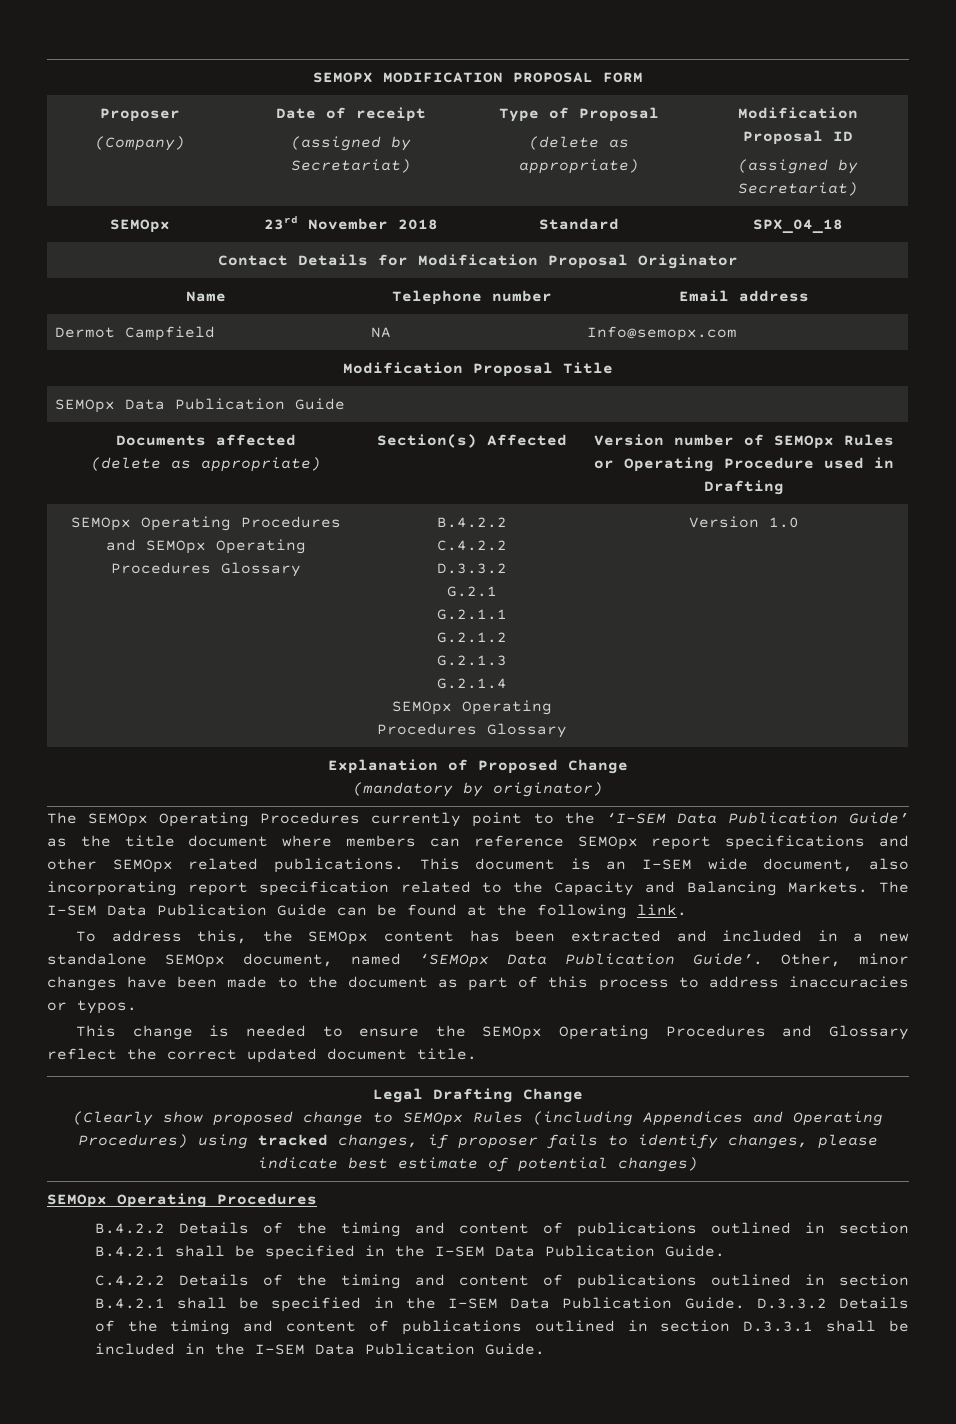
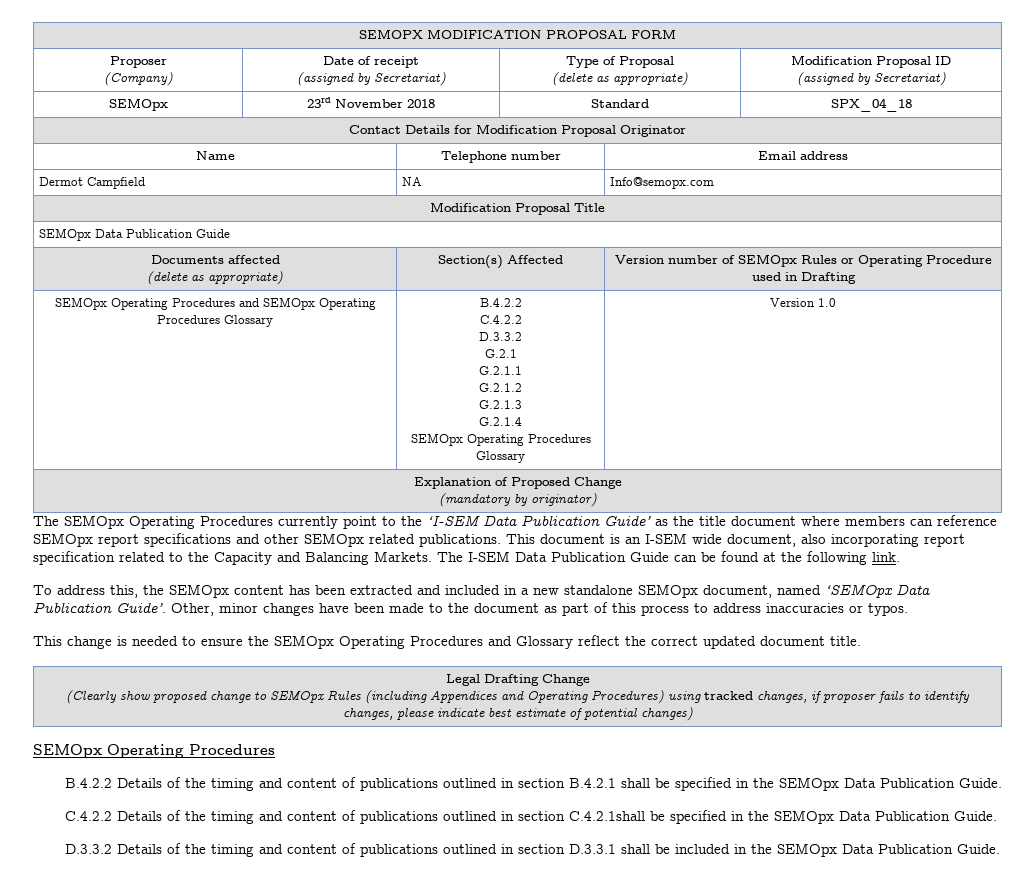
- B.4.2.2 Details of the timing and content of publications outlined in section B.4.2.1 shall be specified in the I-SEM Data Publication Guide.
+ B.4.2.2 Details of the timing and content of publications outlined in section B.4.2.1 shall be specified in the SEMOpx Data Publication Guide.
- C.4.2.2 Details of the timing and content of publications outlined in section B.4.2.1 shall be specified in the I-SEM Data Publication Guide. D.3.3.2 Details of the timing and content of publications outlined in section D.3.3.1 shall be included in the I-SEM Data Publication Guide.
+ C.4.2.2 Details of the timing and content of publications outlined in section C.4.2.1shall be specified in the SEMOpx Data Publication Guide.
+ D.3.3.2 Details of the timing and content of publications outlined in section D.3.3.1 shall be included in the SEMOpx Data Publication Guide.

